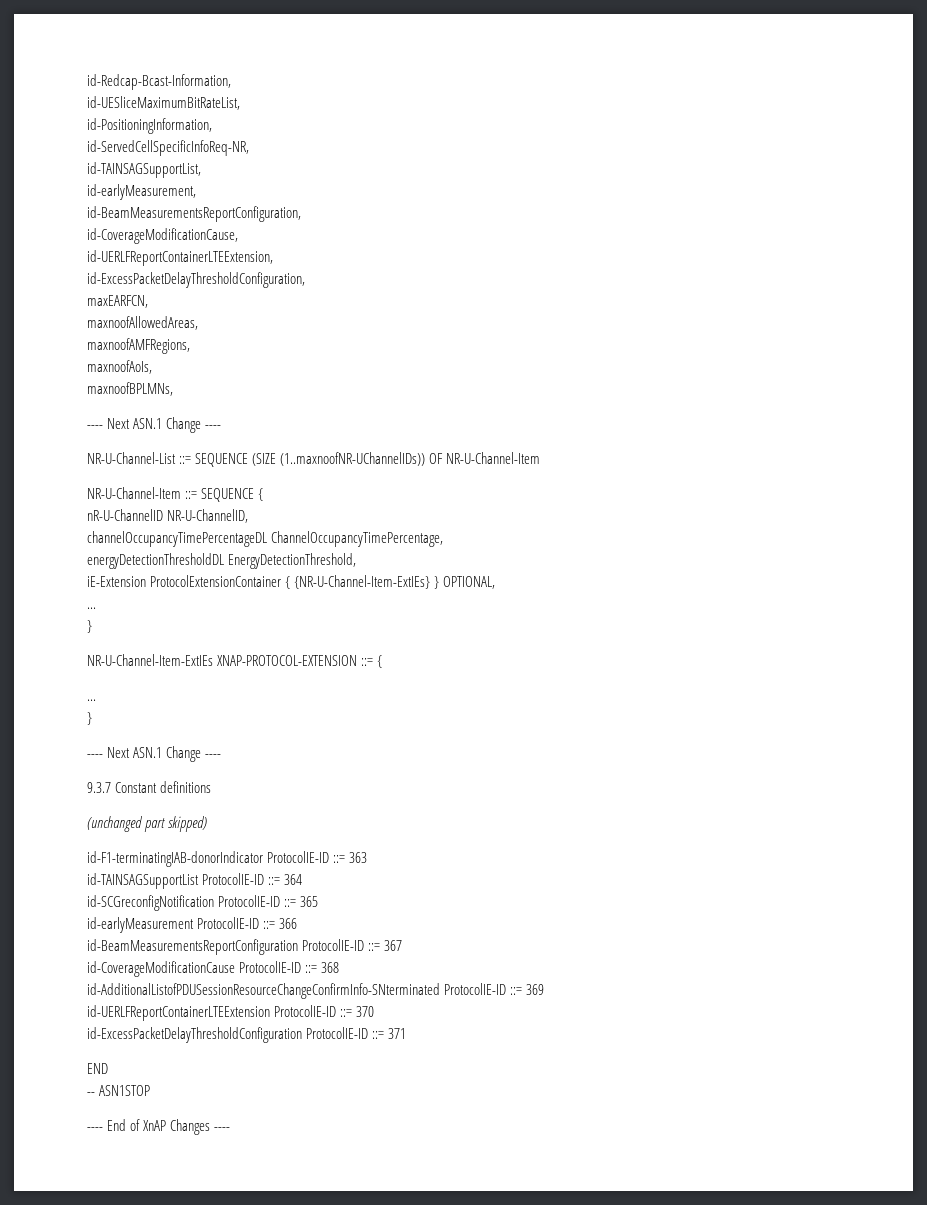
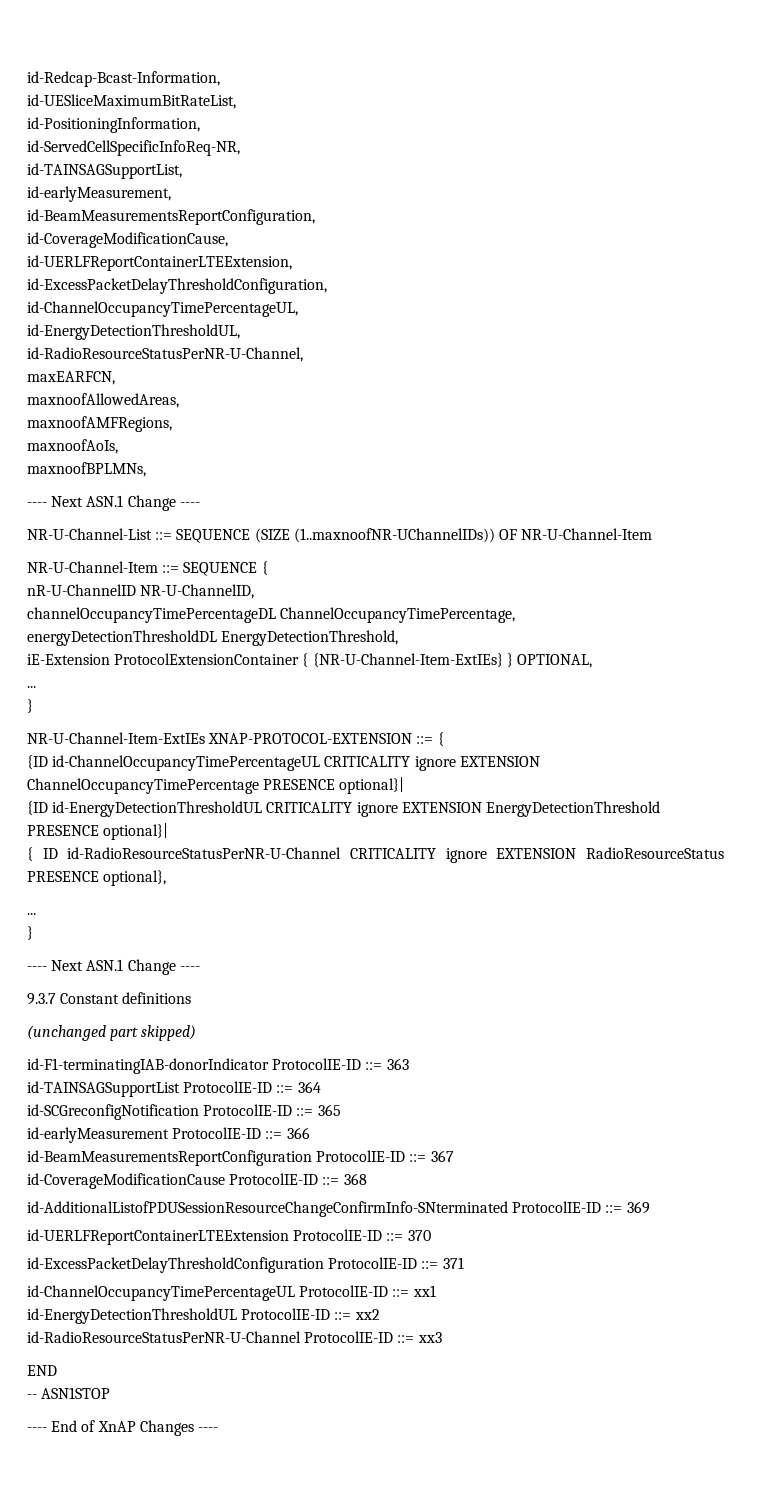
+ id-ChannelOccupancyTimePercentageUL,
+ id-EnergyDetectionThresholdUL,
+ id-RadioResourceStatusPerNR-U-Channel,
+ {ID id-ChannelOccupancyTimePercentageUL CRITICALITY ignore EXTENSION ChannelOccupancyTimePercentage PRESENCE optional}|
+ {ID id-EnergyDetectionThresholdUL CRITICALITY ignore EXTENSION EnergyDetectionThreshold PRESENCE optional}|
+ { ID id-RadioResourceStatusPerNR-U-Channel CRITICALITY ignore EXTENSION RadioResourceStatus PRESENCE optional},
+ id-ChannelOccupancyTimePercentageUL ProtocolIE-ID ::= xx1
+ id-EnergyDetectionThresholdUL ProtocolIE-ID ::= xx2
+ id-RadioResourceStatusPerNR-U-Channel ProtocolIE-ID ::= xx3

